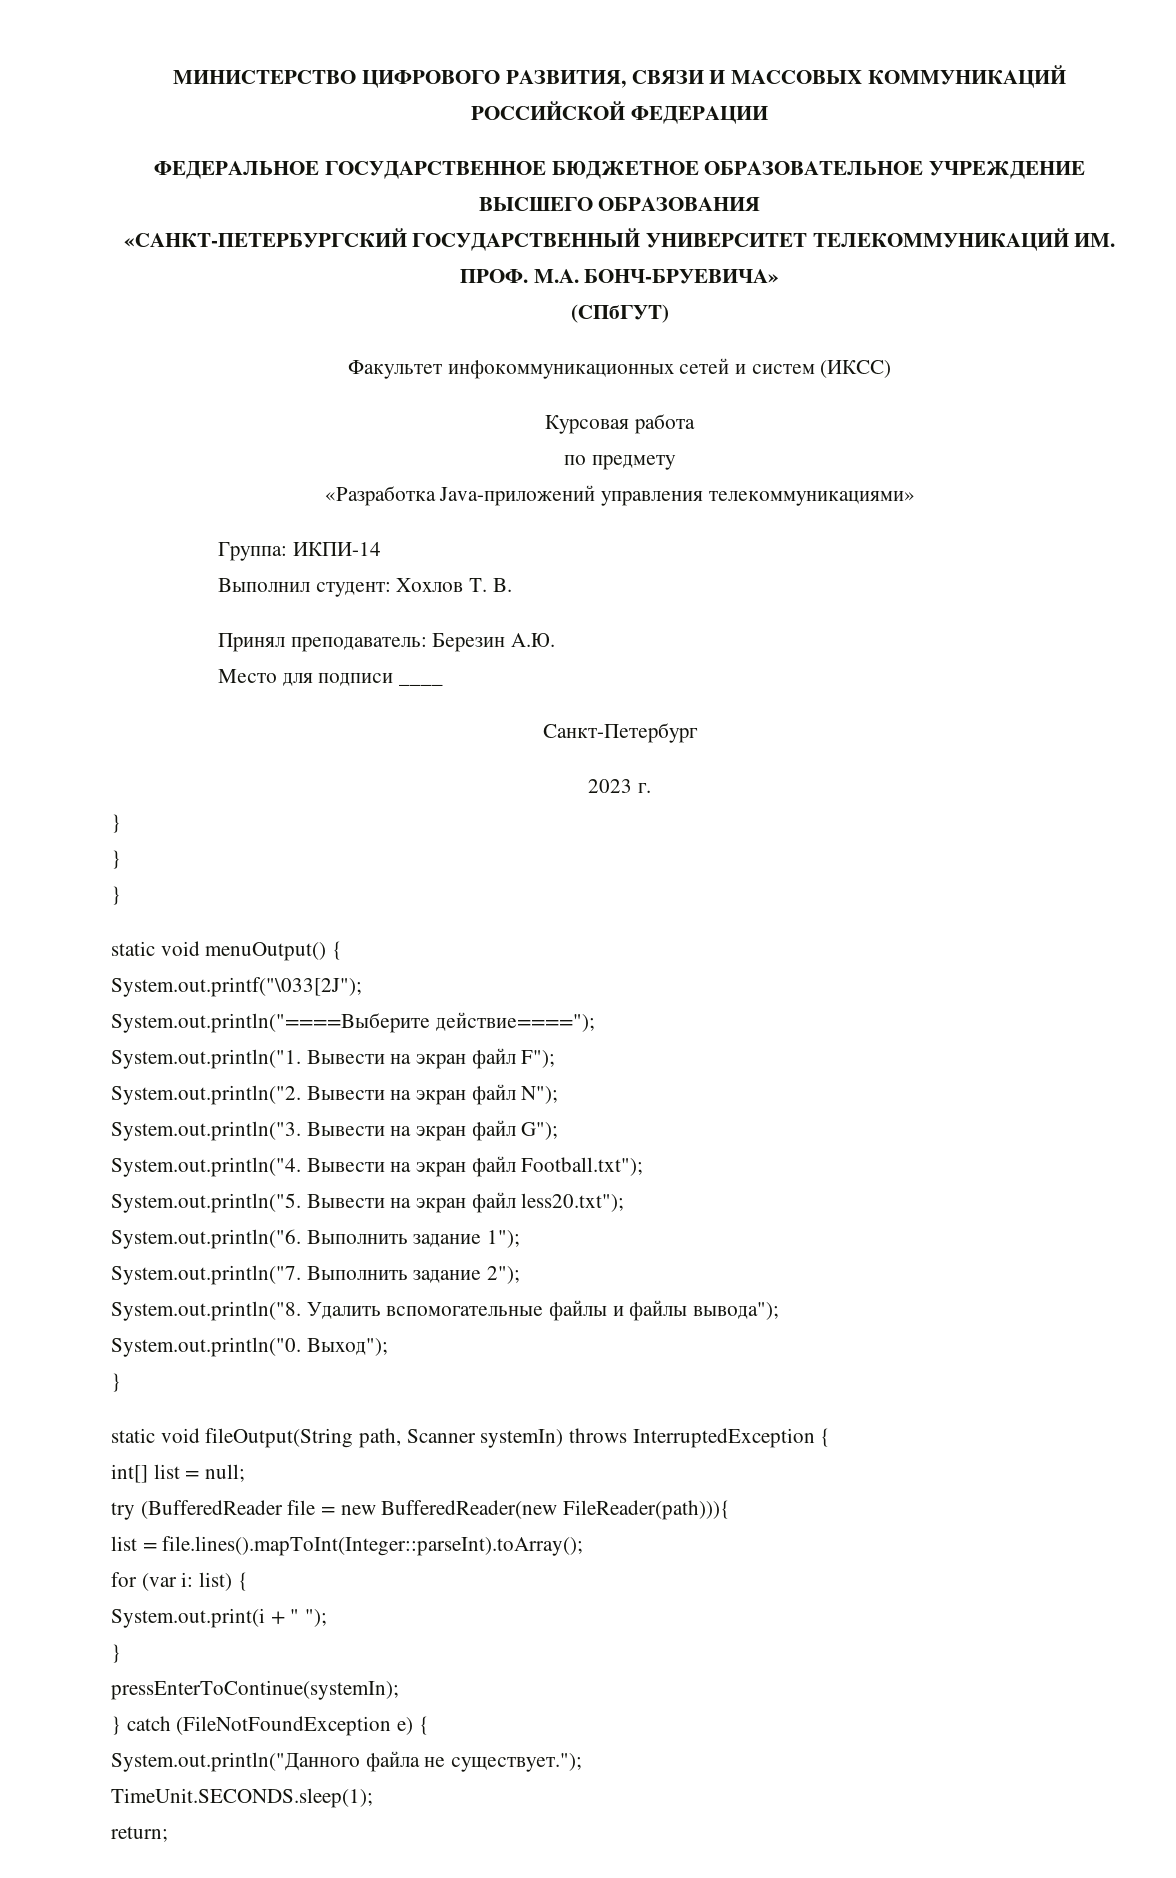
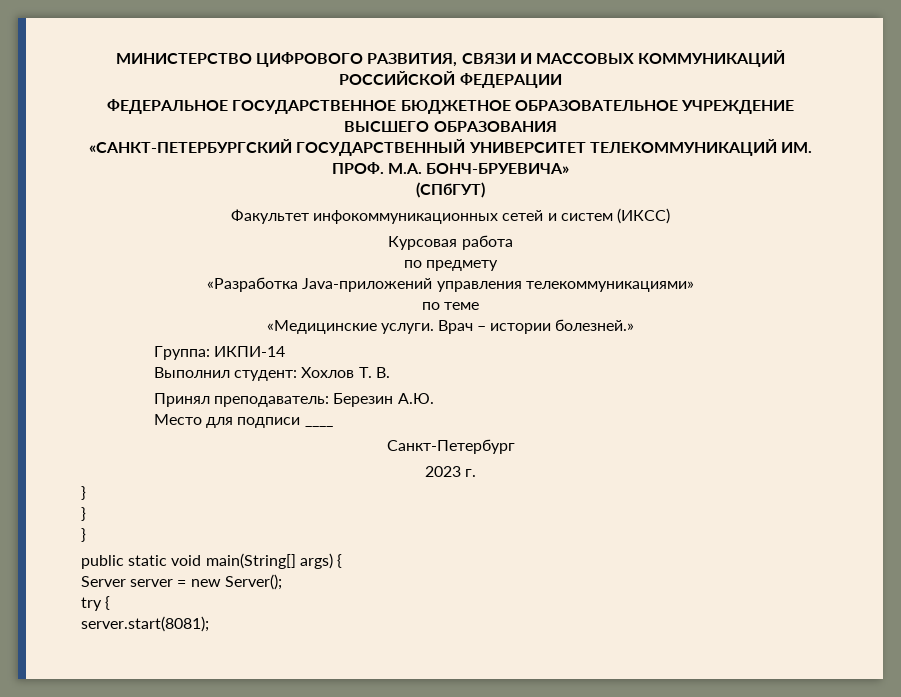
+ по теме
+ «Медицинские услуги. Врач – истории болезней.»
- static void menuOutput() {
- System.out.printf("\033[2J");
- System.out.println("====Выберите действие====");
- System.out.println("1. Вывести на экран файл F");
- System.out.println("2. Вывести на экран файл N");
- System.out.println("3. Вывести на экран файл G");
- System.out.println("4. Вывести на экран файл Football.txt");
- System.out.println("5. Вывести на экран файл less20.txt");
- System.out.println("6. Выполнить задание 1");
- System.out.println("7. Выполнить задание 2");
- System.out.println("8. Удалить вспомогательные файлы и файлы вывода");
- System.out.println("0. Выход");
- }
- static void fileOutput(String path, Scanner systemIn) throws InterruptedException {
- int[] list = null;
- try (BufferedReader file = new BufferedReader(new FileReader(path))){
- list = file.lines().mapToInt(Integer::parseInt).toArray();
- for (var i: list) {
- System.out.print(i + " ");
- }
- pressEnterToContinue(systemIn);
- } catch (FileNotFoundException e) {
- System.out.println("Данного файла не существует.");
- TimeUnit.SECONDS.sleep(1);
- return;
+ public static void main(String[] args) {
+ Server server = new Server();
+ try {
+ server.start(8081);

